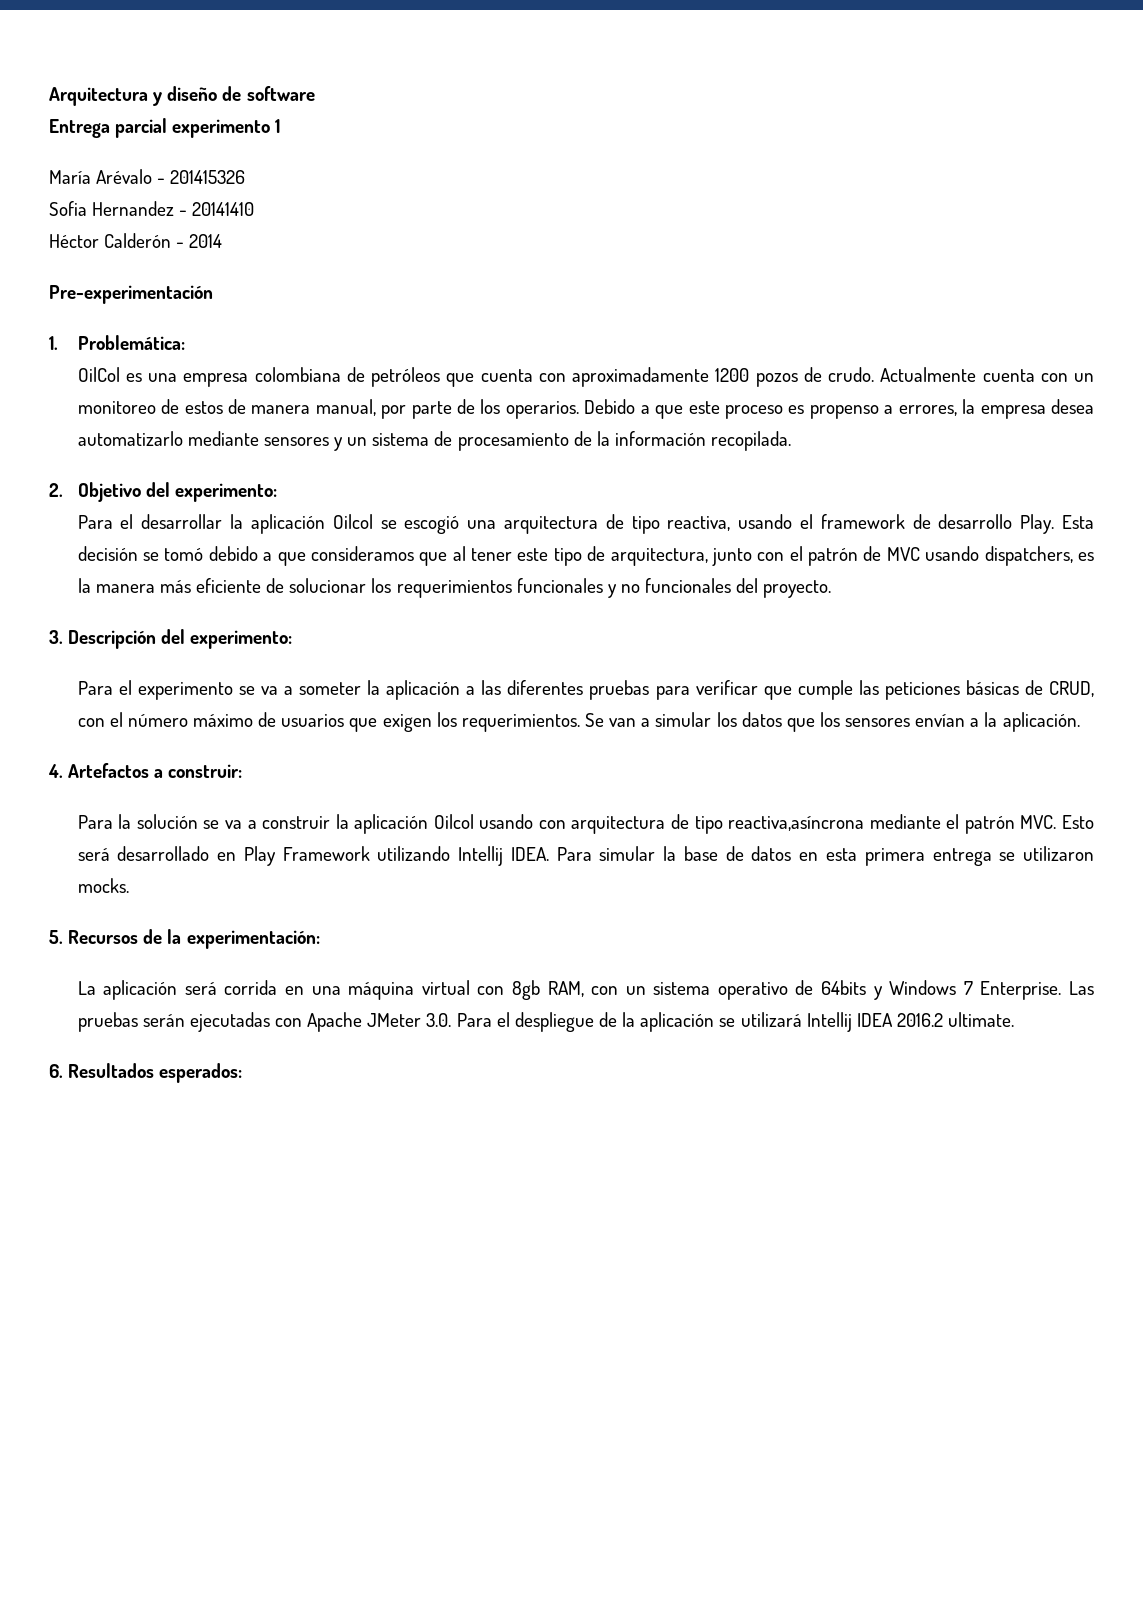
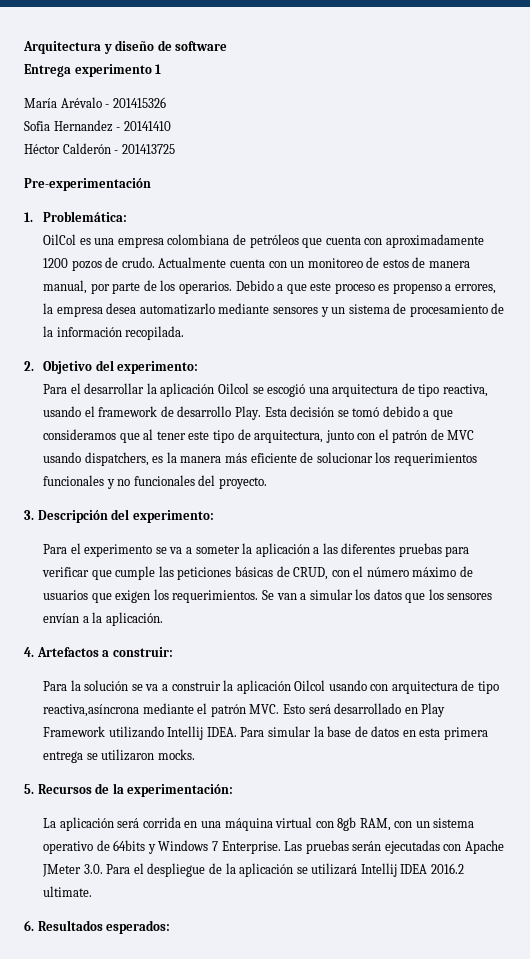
- Entrega parcial experimento 1
+ Entrega experimento 1
- Héctor Calderón - 2014
+ Héctor Calderón - 201413725

